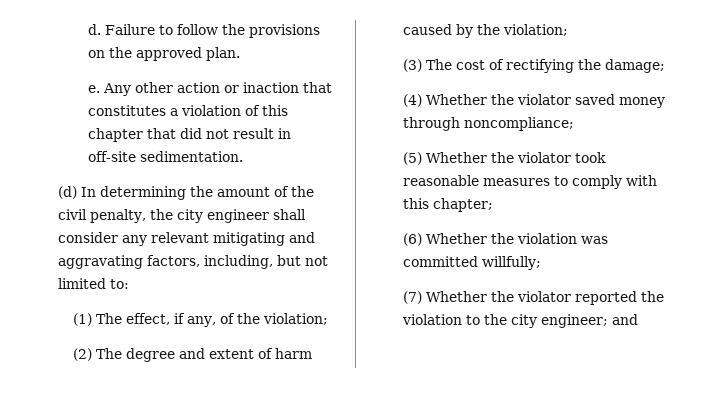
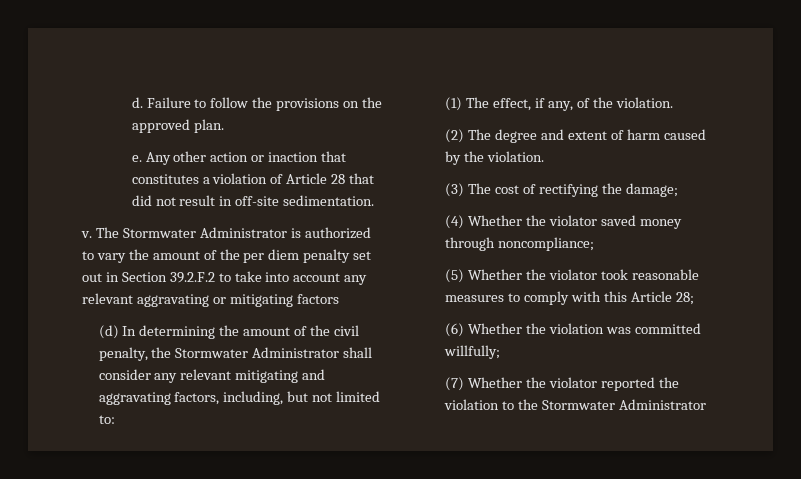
- Any other action or inaction that constitutes a violation of this chapter that did not result in off-site sedimentation.
+ Any other action or inaction that constitutes a violation of Article 28 that did not result in off-site sedimentation.
+ v. The Stormwater Administrator is authorized to vary the amount of the per diem penalty set out in Section 39.2.F.2 to take into account any relevant aggravating or mitigating factors
- (d) In determining the amount of the civil penalty, the city engineer shall consider any relevant mitigating and aggravating factors, including, but not limited to:
+ (d) In determining the amount of the civil penalty, the Stormwater Administrator shall consider any relevant mitigating and aggravating factors, including, but not limited to:
- (1) The effect, if any, of the violation;
+ (1) The effect, if any, of the violation.
- (2) The degree and extent of harm caused by the violation;
+ (2) The degree and extent of harm caused by the violation.
- (5) Whether the violator took reasonable measures to comply with this chapter;
+ (5) Whether the violator took reasonable measures to comply with this Article 28;
- (7) Whether the violator reported the violation to the city engineer; and
+ (7) Whether the violator reported the violation to the Stormwater Administrator

